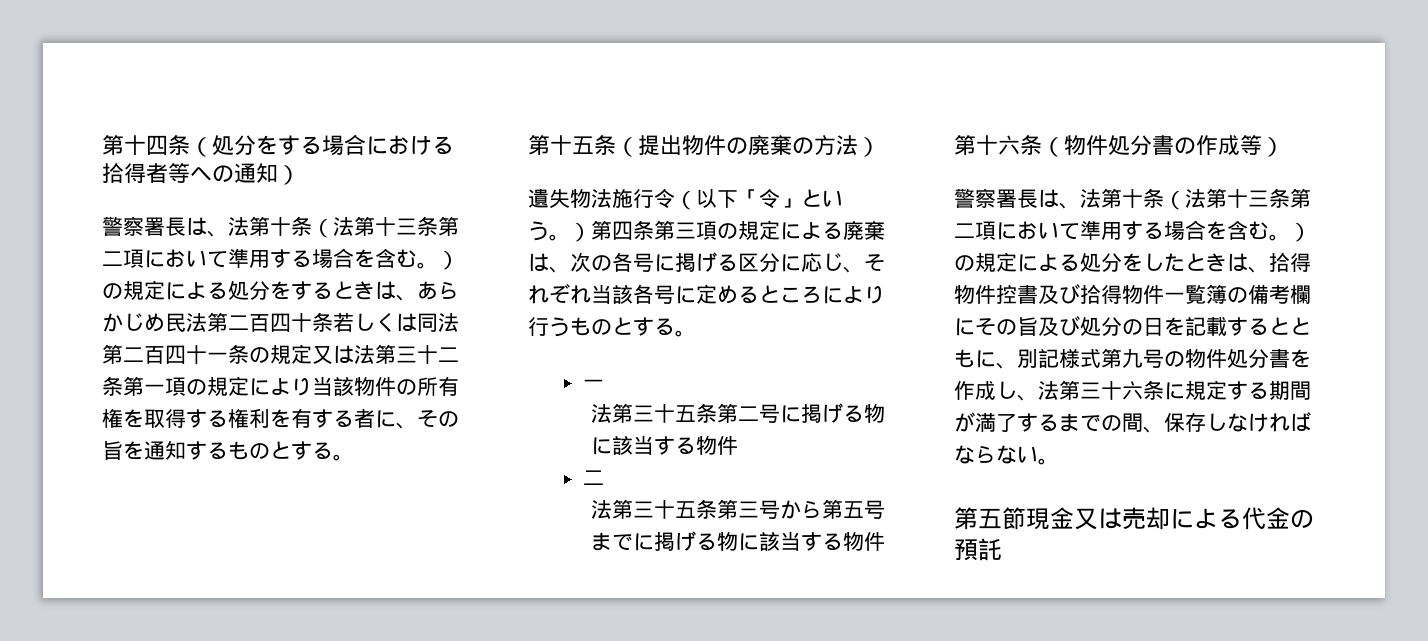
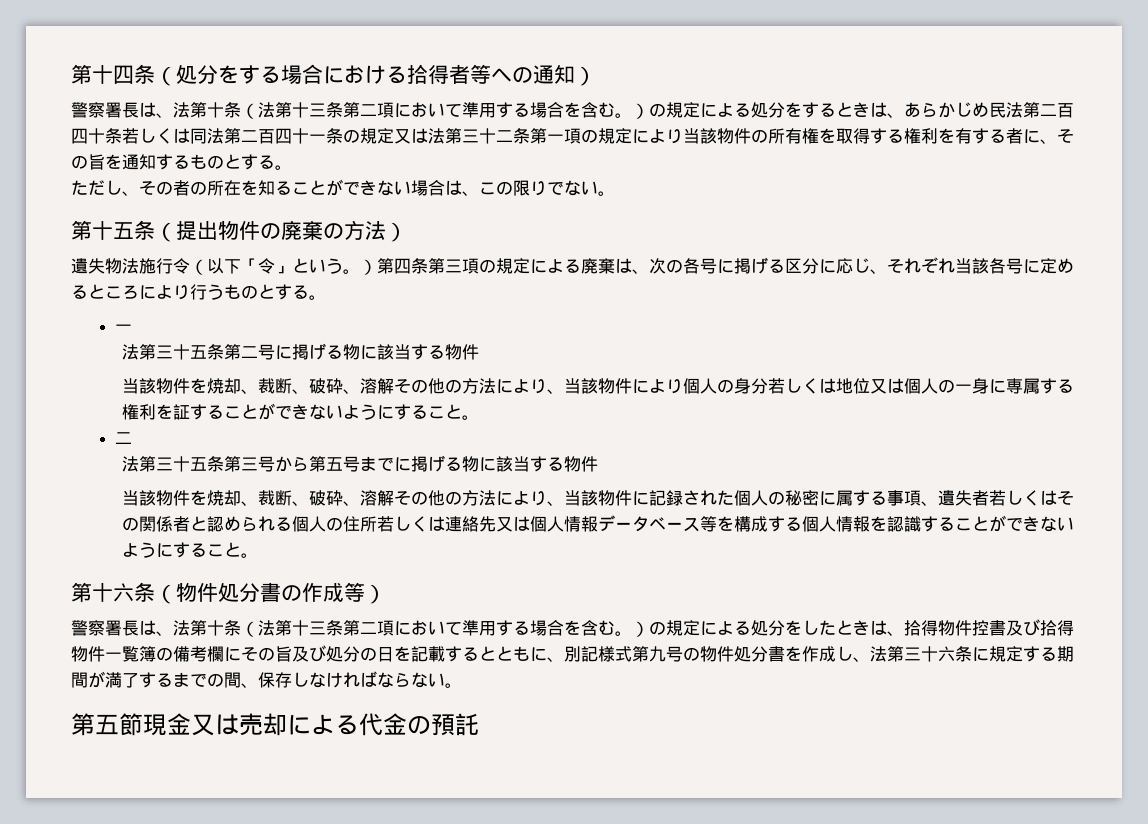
+ ただし、その者の所在を知ることができない場合は、この限りでない。
+ 当該物件を焼却、裁断、破砕、溶解その他の方法により、当該物件により個人の身分若しくは地位又は個人の一身に専属する権利を証することができないようにすること。
+ 当該物件を焼却、裁断、破砕、溶解その他の方法により、当該物件に記録された個人の秘密に属する事項、遺失者若しくはその関係者と認められる個人の住所若しくは連絡先又は個人情報データベース等を構成する個人情報を認識することができないようにすること。

